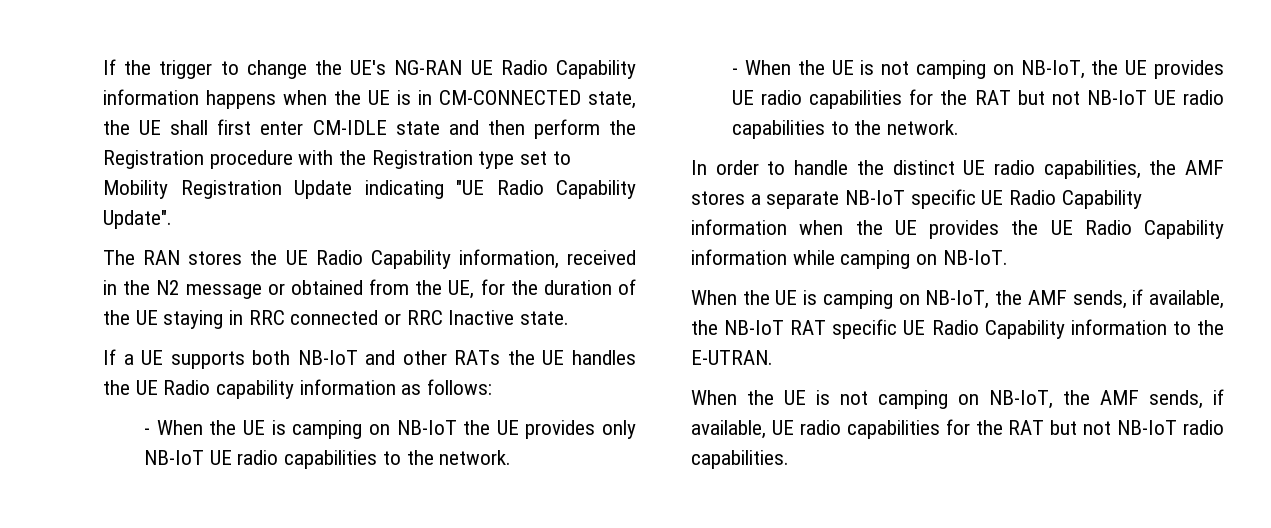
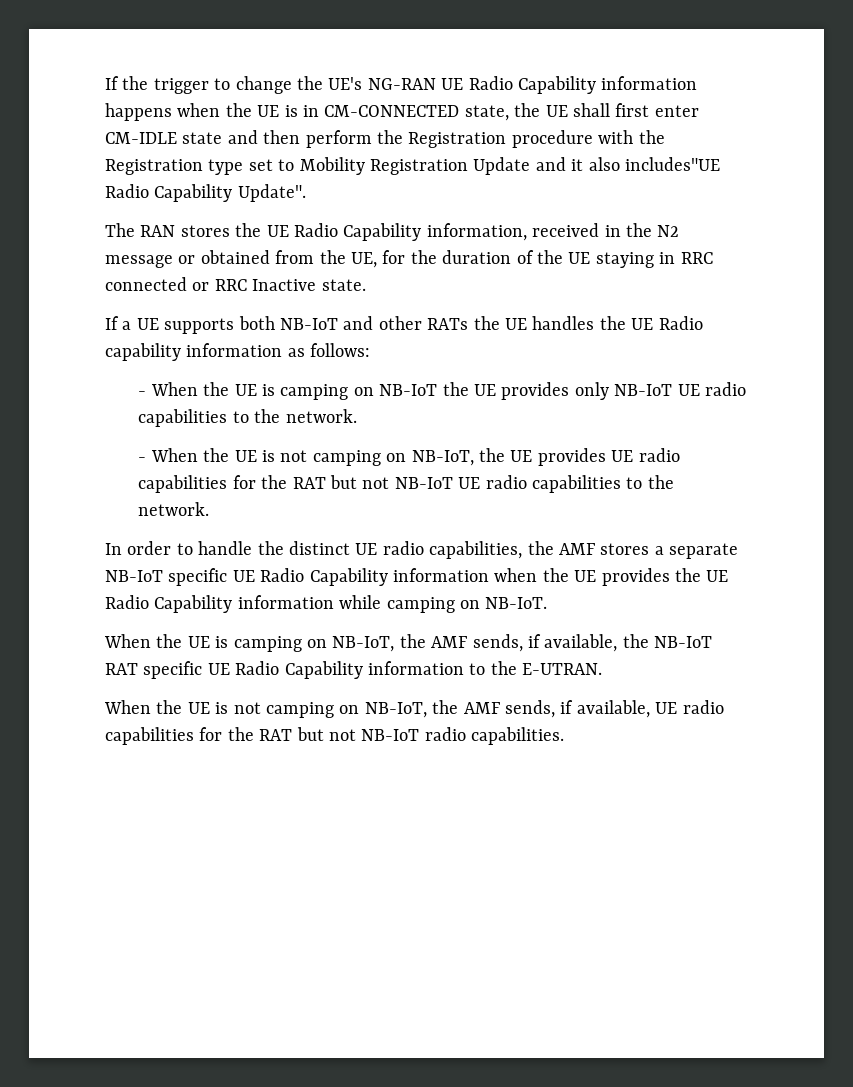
- If the trigger to change the UE's NG-RAN UE Radio Capability information happens when the UE is in CM-CONNECTED state, the UE shall first enter CM-IDLE state and then perform the Registration procedure with the Registration type set to Mobility Registration Update indicating "UE Radio Capability Update".
+ If the trigger to change the UE's NG-RAN UE Radio Capability information happens when the UE is in CM-CONNECTED state, the UE shall first enter CM-IDLE state and then perform the Registration procedure with the Registration type set to Mobility Registration Update and it also includes"UE Radio Capability Update".

